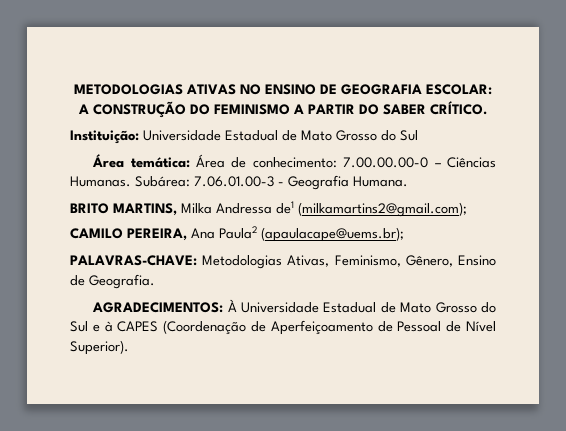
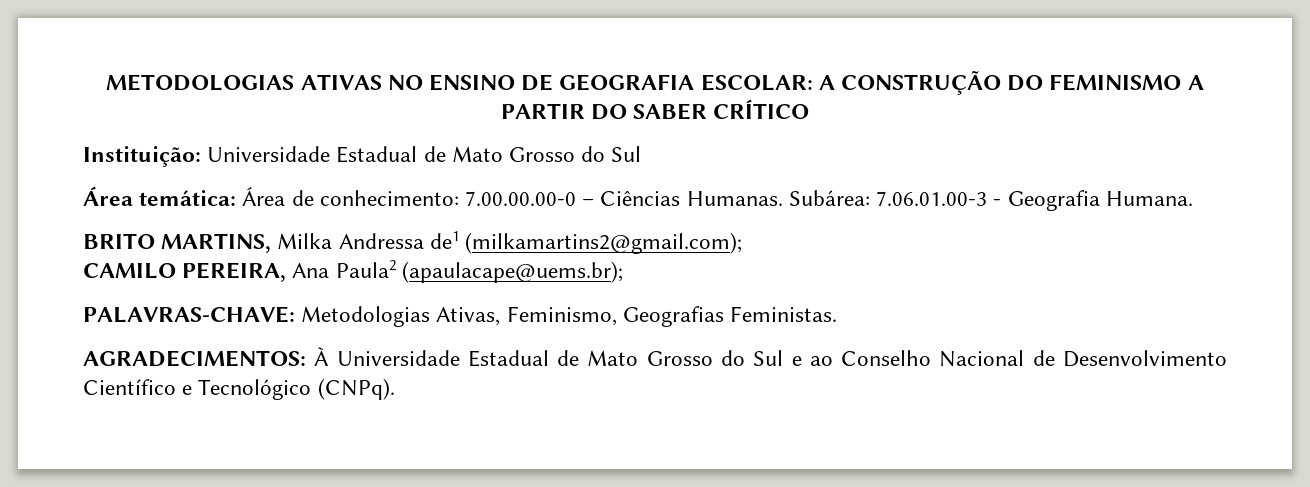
- METODOLOGIAS ATIVAS NO ENSINO DE GEOGRAFIA ESCOLAR: A CONSTRUÇÃO DO FEMINISMO A PARTIR DO SABER CRÍTICO.
+ METODOLOGIAS ATIVAS NO ENSINO DE GEOGRAFIA ESCOLAR: A CONSTRUÇÃO DO FEMINISMO A PARTIR DO SABER CRÍTICO
- PALAVRAS-CHAVE: Metodologias Ativas, Feminismo, Gênero, Ensino de Geografia.
+ PALAVRAS-CHAVE: Metodologias Ativas, Feminismo, Geografias Feministas.
- AGRADECIMENTOS: À Universidade Estadual de Mato Grosso do Sul e à CAPES (Coordenação de Aperfeiçoamento de Pessoal de Nível Superior).
+ AGRADECIMENTOS: À Universidade Estadual de Mato Grosso do Sul e ao Conselho Nacional de Desenvolvimento Científico e Tecnológico (CNPq).

